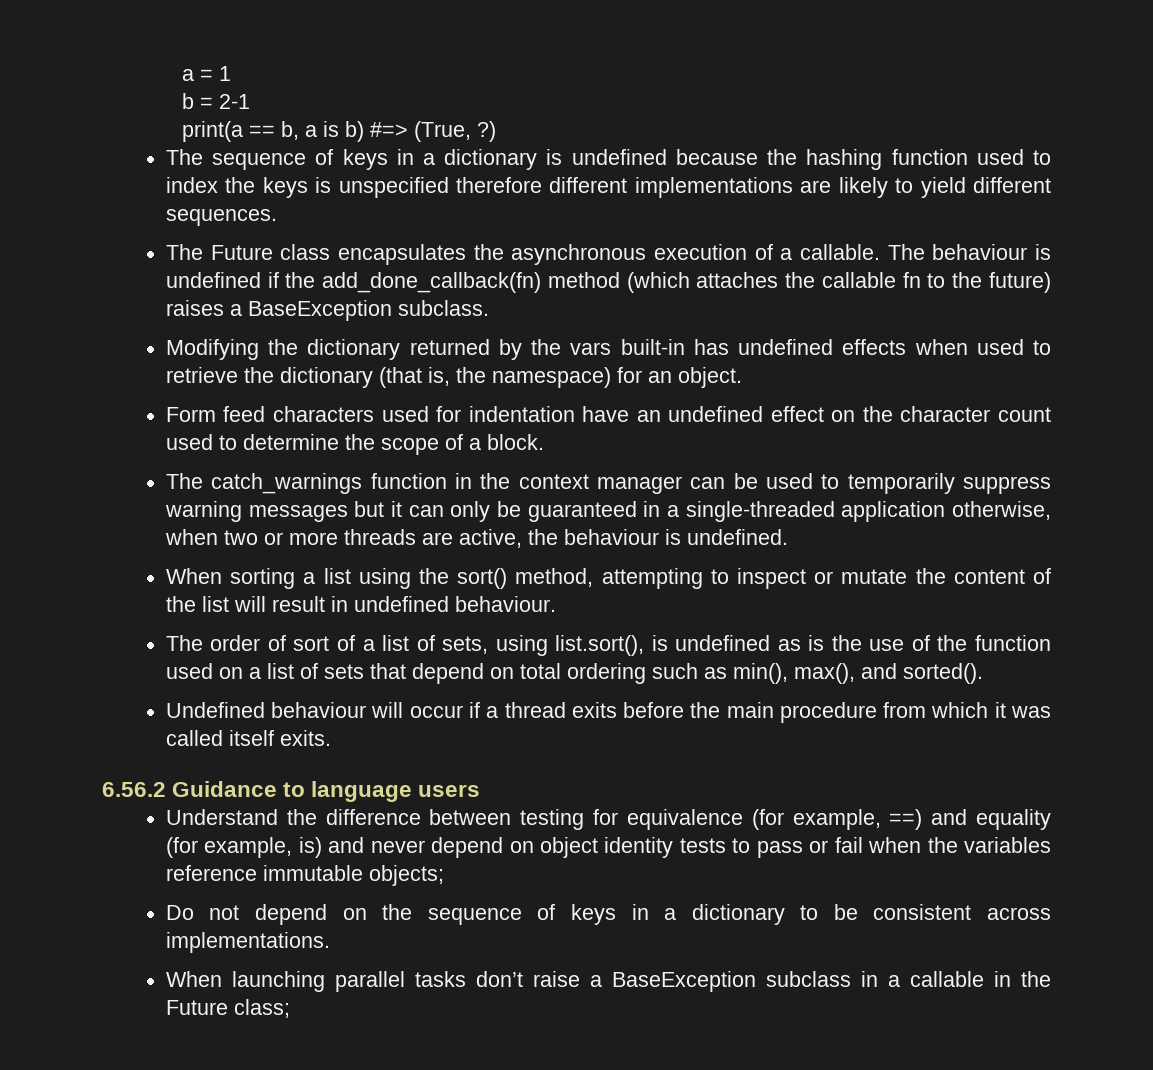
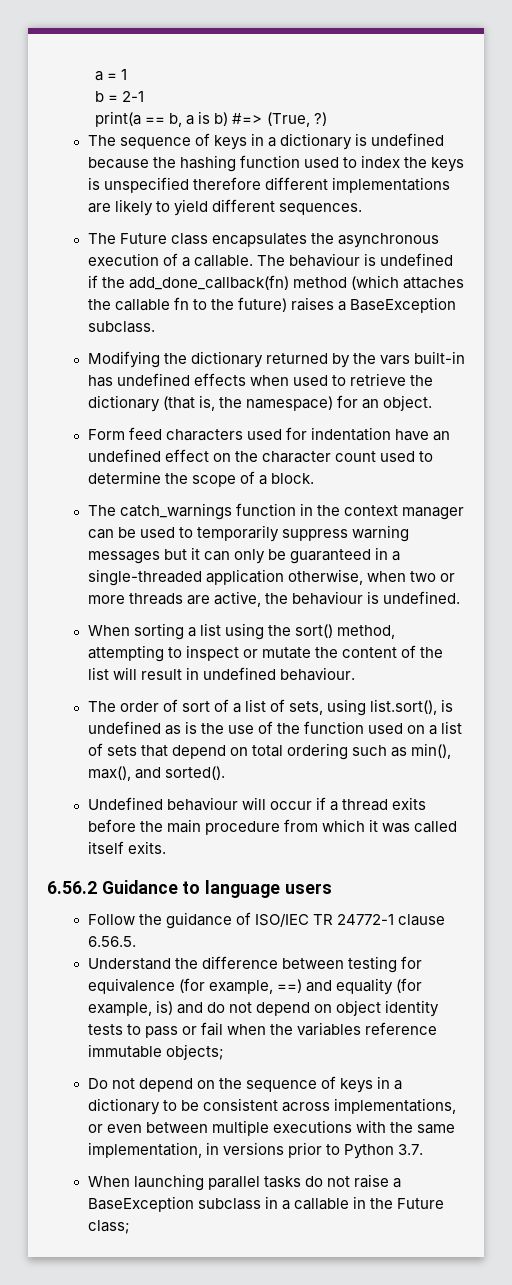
+ Follow the guidance of ISO/IEC TR 24772-1 clause 6.56.5.
- Understand the difference between testing for equivalence (for example, ==) and equality (for example, is) and never depend on object identity tests to pass or fail when the variables reference immutable objects;
+ Understand the difference between testing for equivalence (for example, ==) and equality (for example, is) and do not depend on object identity tests to pass or fail when the variables reference immutable objects;
- Do not depend on the sequence of keys in a dictionary to be consistent across implementations.
+ Do not depend on the sequence of keys in a dictionary to be consistent across implementations, or even between multiple executions with the same implementation, in versions prior to Python 3.7.
- When launching parallel tasks don’t raise a BaseException subclass in a callable in the Future class;
+ When launching parallel tasks do not raise a BaseException subclass in a callable in the Future class;

